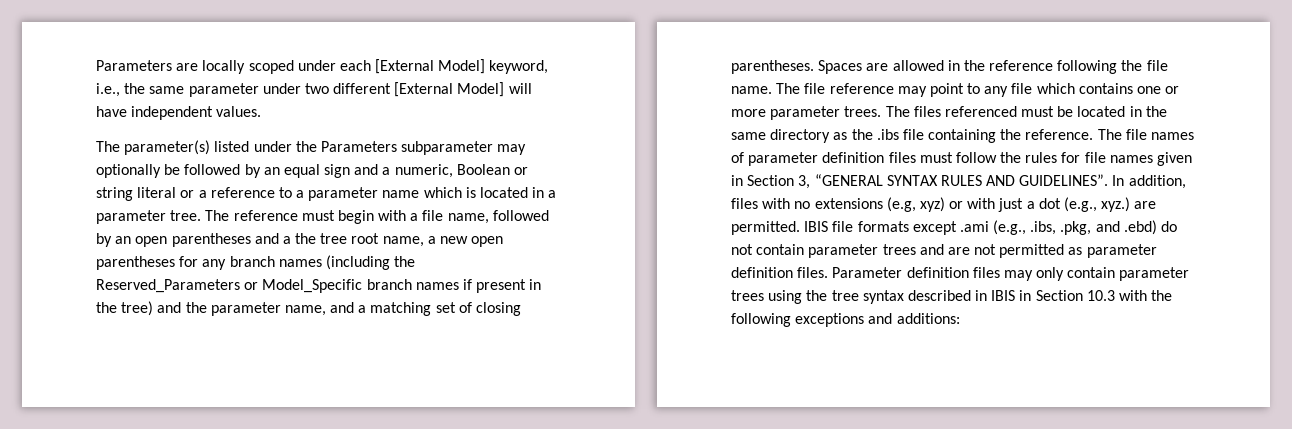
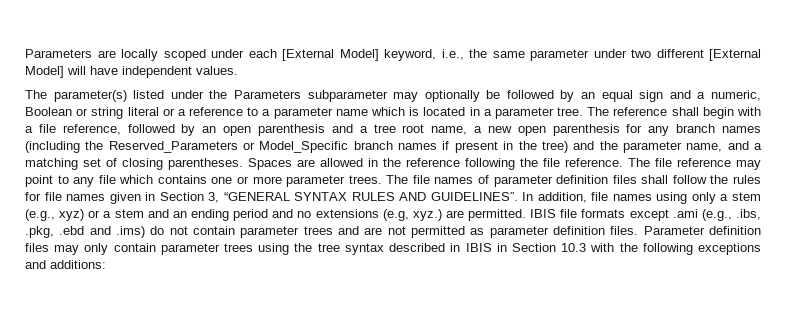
- The reference must begin with a file name, followed by an open parentheses and a the tree root name, a new open parentheses for any branch names (including the Reserved_Parameters or Model_Specific branch names if present in the tree) and the parameter name, and a matching set of closing parentheses.
+ The reference shall begin with a file reference, followed by an open parenthesis and a tree root name, a new open parenthesis for any branch names (including the Reserved_Parameters or Model_Specific branch names if present in the tree) and the parameter name, and a matching set of closing parentheses.
- Spaces are allowed in the reference following the file name.
+ Spaces are allowed in the reference following the file reference.
- The files referenced must be located in the same directory as the .ibs file containing the reference. The file names of parameter definition files must follow the rules for file names given in Section 3, “GENERAL SYNTAX RULES AND GUIDELINES”.
+ The file names of parameter definition files shall follow the rules for file names given in Section 3, “GENERAL SYNTAX RULES AND GUIDELINES”.
- In addition, files with no extensions (e.g, xyz) or with just a dot (e.g., xyz.) are permitted.
+ In addition, file names using only a stem (e.g., xyz) or a stem and an ending period and no extensions (e.g, xyz.) are permitted.
- IBIS file formats except .ami (e.g., .ibs, .pkg, and .ebd) do not contain parameter trees and are not permitted as parameter definition files.
+ IBIS file formats except .ami (e.g., .ibs, .pkg, .ebd and .ims) do not contain parameter trees and are not permitted as parameter definition files.

